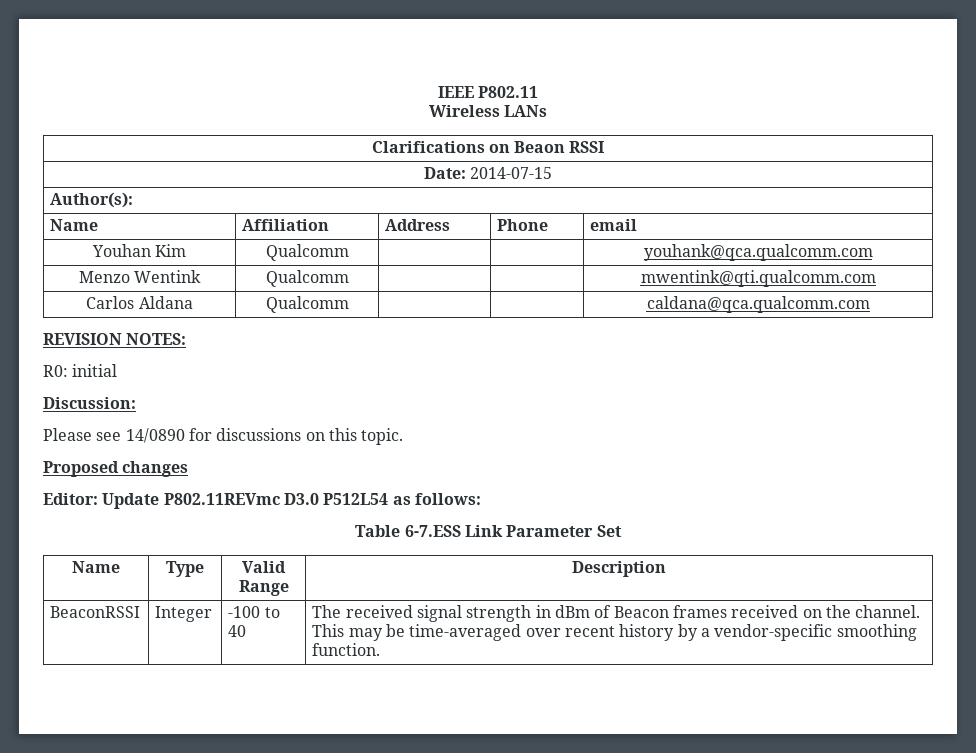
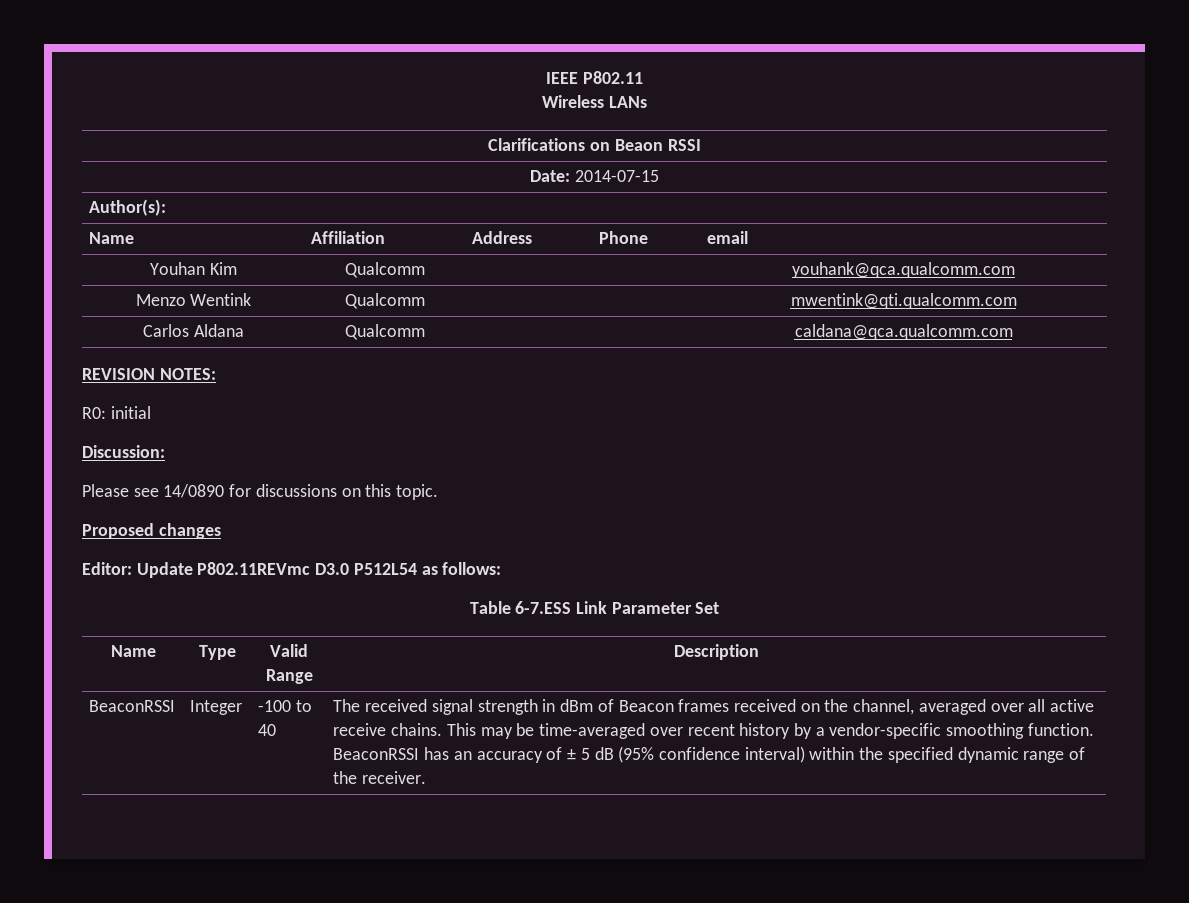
- The received signal strength in dBm of Beacon frames received on the channel.
+ The received signal strength in dBm of Beacon frames received on the channel, averaged over all active receive chains.
+ BeaconRSSI has an accuracy of ± 5 dB (95% confidence interval) within the specified dynamic range of the receiver.

